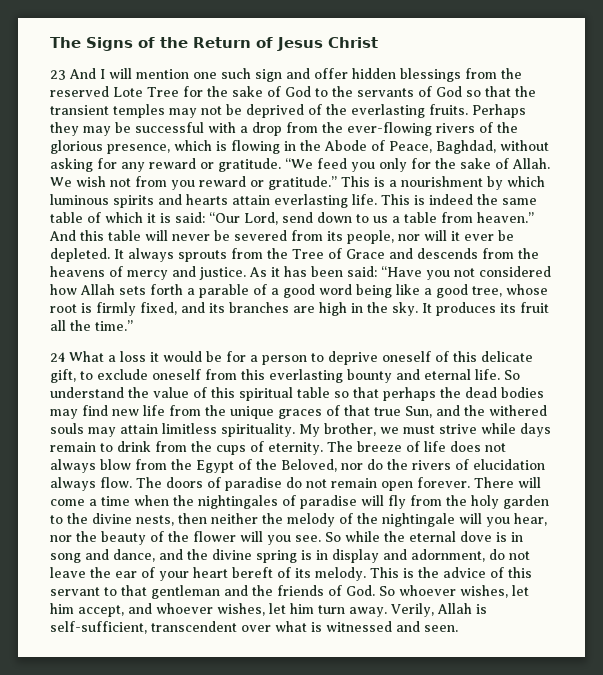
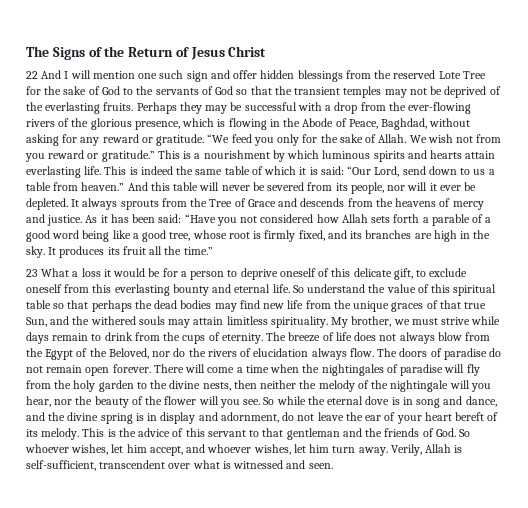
- 23 And I will mention one such sign and offer hidden blessings from the reserved Lote Tree for the sake of God to the servants of God so that the transient temples may not be deprived of the everlasting fruits.
+ 22 And I will mention one such sign and offer hidden blessings from the reserved Lote Tree for the sake of God to the servants of God so that the transient temples may not be deprived of the everlasting fruits.
- 24 What a loss it would be for a person to deprive oneself of this delicate gift, to exclude oneself from this everlasting bounty and eternal life.
+ 23 What a loss it would be for a person to deprive oneself of this delicate gift, to exclude oneself from this everlasting bounty and eternal life.

